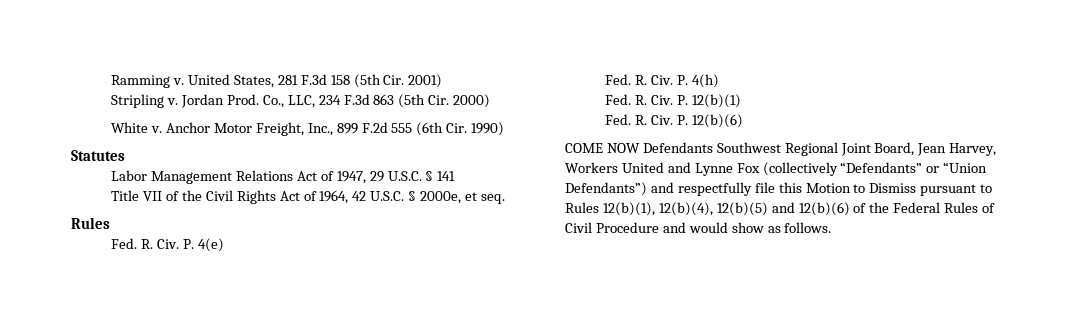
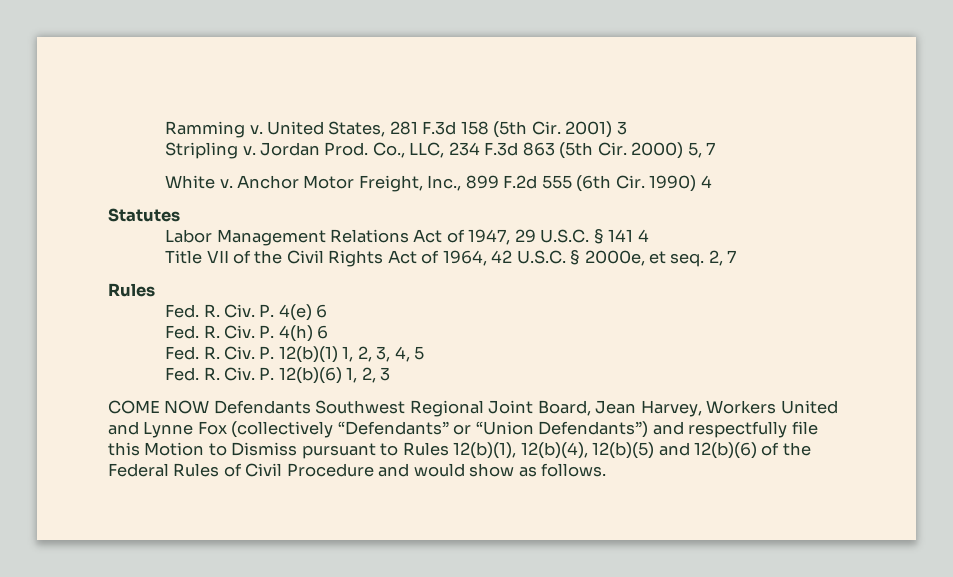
- United States, 281 F.3d 158 (5th Cir. 2001)
+ United States, 281 F.3d 158 (5th Cir. 2001) 3
- Co., LLC, 234 F.3d 863 (5th Cir. 2000)
+ Co., LLC, 234 F.3d 863 (5th Cir. 2000) 5, 7
- Anchor Motor Freight, Inc., 899 F.2d 555 (6th Cir. 1990)
+ Anchor Motor Freight, Inc., 899 F.2d 555 (6th Cir. 1990) 4
- Labor Management Relations Act of 1947, 29 U.S.C. § 141
+ Labor Management Relations Act of 1947, 29 U.S.C. § 141 4
+ 2, 7
- Fed. R. Civ. P. 4(e)
+ Fed. R. Civ. P. 4(e) 6
- Fed. R. Civ. P. 4(h)
+ Fed. R. Civ. P. 4(h) 6
- Fed. R. Civ. P. 12(b)(1)
+ Fed. R. Civ. P. 12(b)(1) 1, 2, 3, 4, 5
- Fed. R. Civ. P. 12(b)(6)
+ Fed. R. Civ. P. 12(b)(6) 1, 2, 3

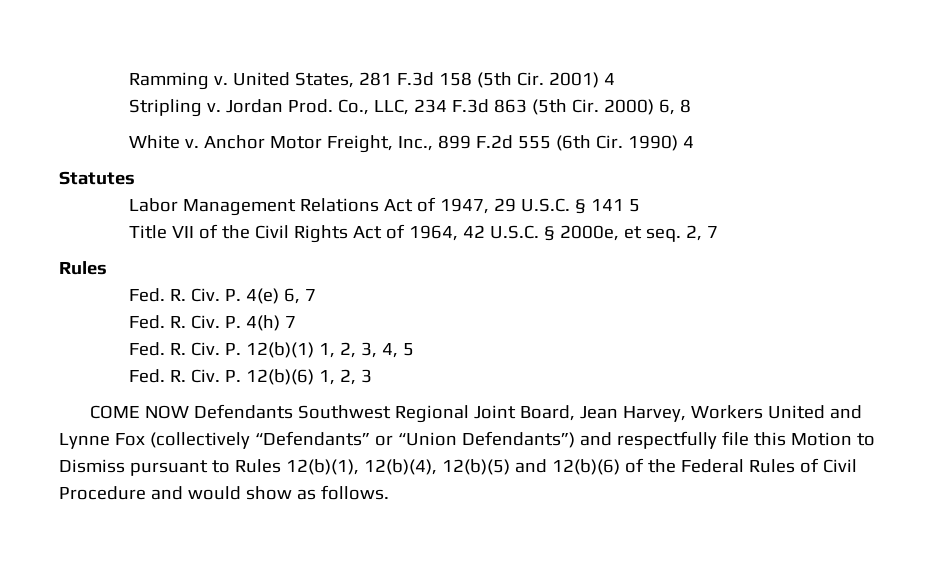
- United States, 281 F.3d 158 (5th Cir. 2001) 3
+ United States, 281 F.3d 158 (5th Cir. 2001) 4
- Co., LLC, 234 F.3d 863 (5th Cir. 2000) 5, 7
+ Co., LLC, 234 F.3d 863 (5th Cir. 2000) 6, 8
- Labor Management Relations Act of 1947, 29 U.S.C. § 141 4
+ Labor Management Relations Act of 1947, 29 U.S.C. § 141 5
- Fed. R. Civ. P. 4(e) 6
+ Fed. R. Civ. P. 4(e) 6, 7
- Fed. R. Civ. P. 4(h) 6
+ Fed. R. Civ. P. 4(h) 7

